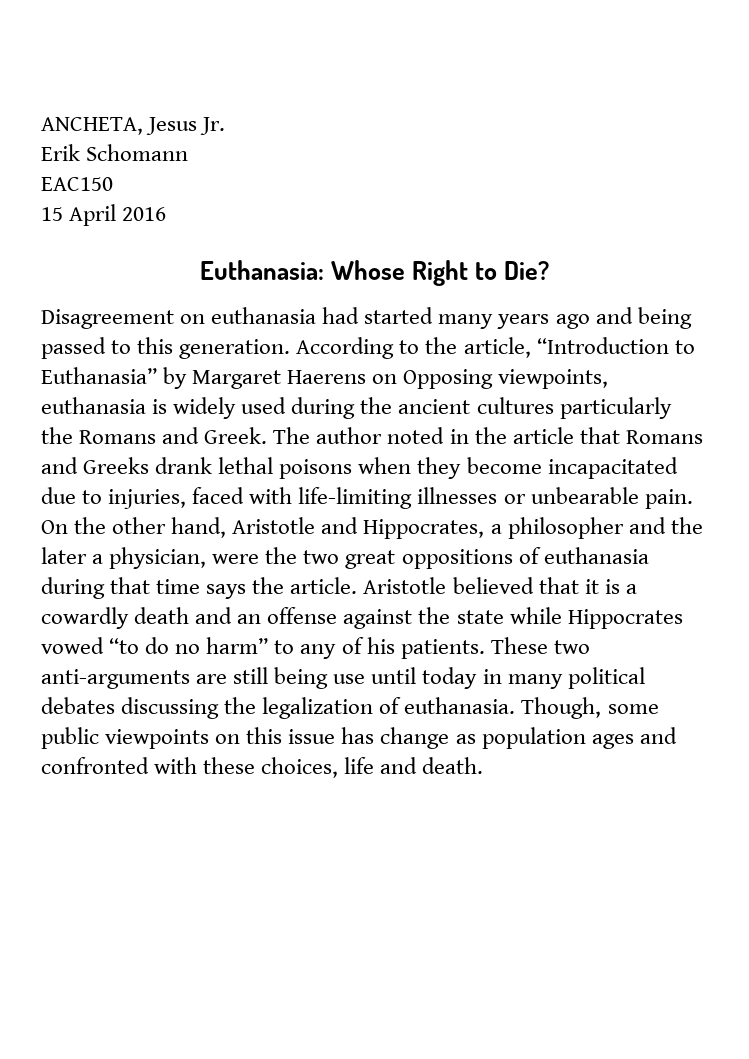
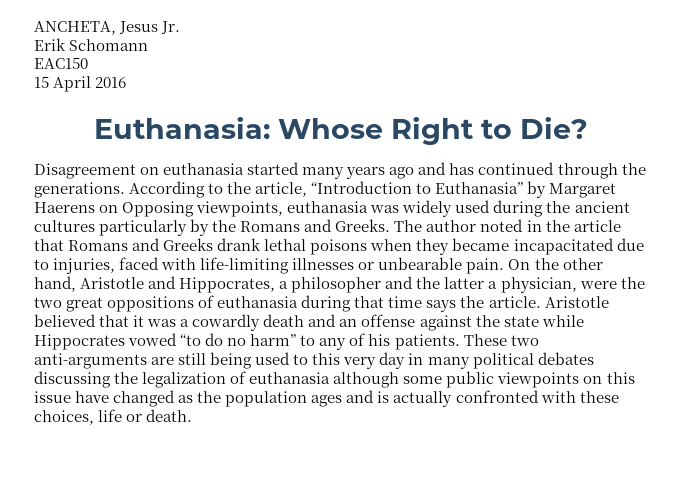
- Disagreement on euthanasia had started many years ago and being passed to this generation.
+ Disagreement on euthanasia started many years ago and has continued through the generations.
- According to the article, “Introduction to Euthanasia” by Margaret Haerens on Opposing viewpoints, euthanasia is widely used during the ancient cultures particularly the Romans and Greek.
+ According to the article, “Introduction to Euthanasia” by Margaret Haerens on Opposing viewpoints, euthanasia was widely used during the ancient cultures particularly by the Romans and Greeks.
- The author noted in the article that Romans and Greeks drank lethal poisons when they become incapacitated due to injuries, faced with life-limiting illnesses or unbearable pain.
+ The author noted in the article that Romans and Greeks drank lethal poisons when they became incapacitated due to injuries, faced with life-limiting illnesses or unbearable pain.
- On the other hand, Aristotle and Hippocrates, a philosopher and the later a physician, were the two great oppositions of euthanasia during that time says the article.
+ On the other hand, Aristotle and Hippocrates, a philosopher and the latter a physician, were the two great oppositions of euthanasia during that time says the article.
- Aristotle believed that it is a cowardly death and an offense against the state while Hippocrates vowed “to do no harm” to any of his patients.
+ Aristotle believed that it was a cowardly death and an offense against the state while Hippocrates vowed “to do no harm” to any of his patients.
- These two anti-arguments are still being use until today in many political debates discussing the legalization of euthanasia. Though, some public viewpoints on this issue has change as population ages and confronted with these choices, life and death.
+ These two anti-arguments are still being used to this very day in many political debates discussing the legalization of euthanasia although some public viewpoints on this issue have changed as the population ages and is actually confronted with these choices, life or death.

